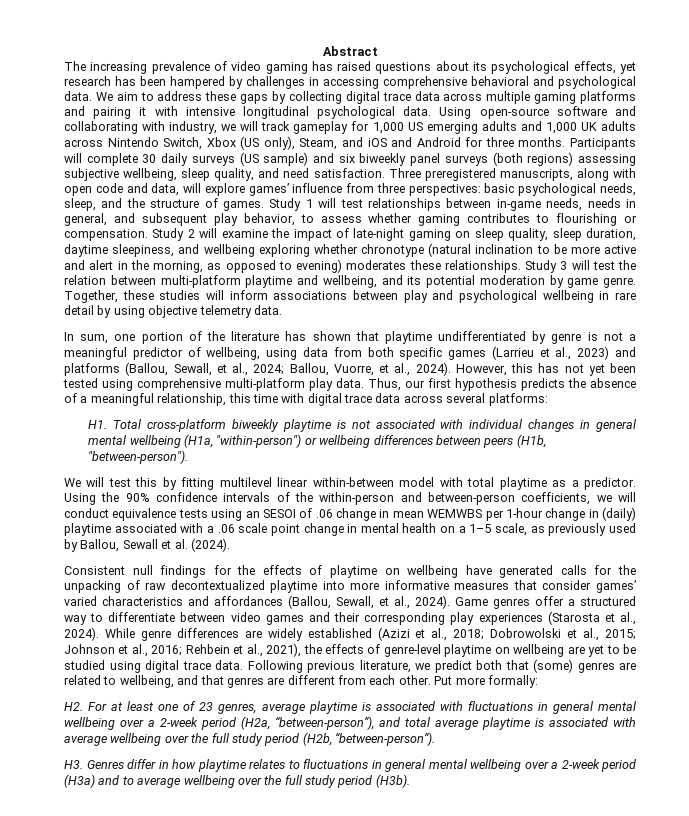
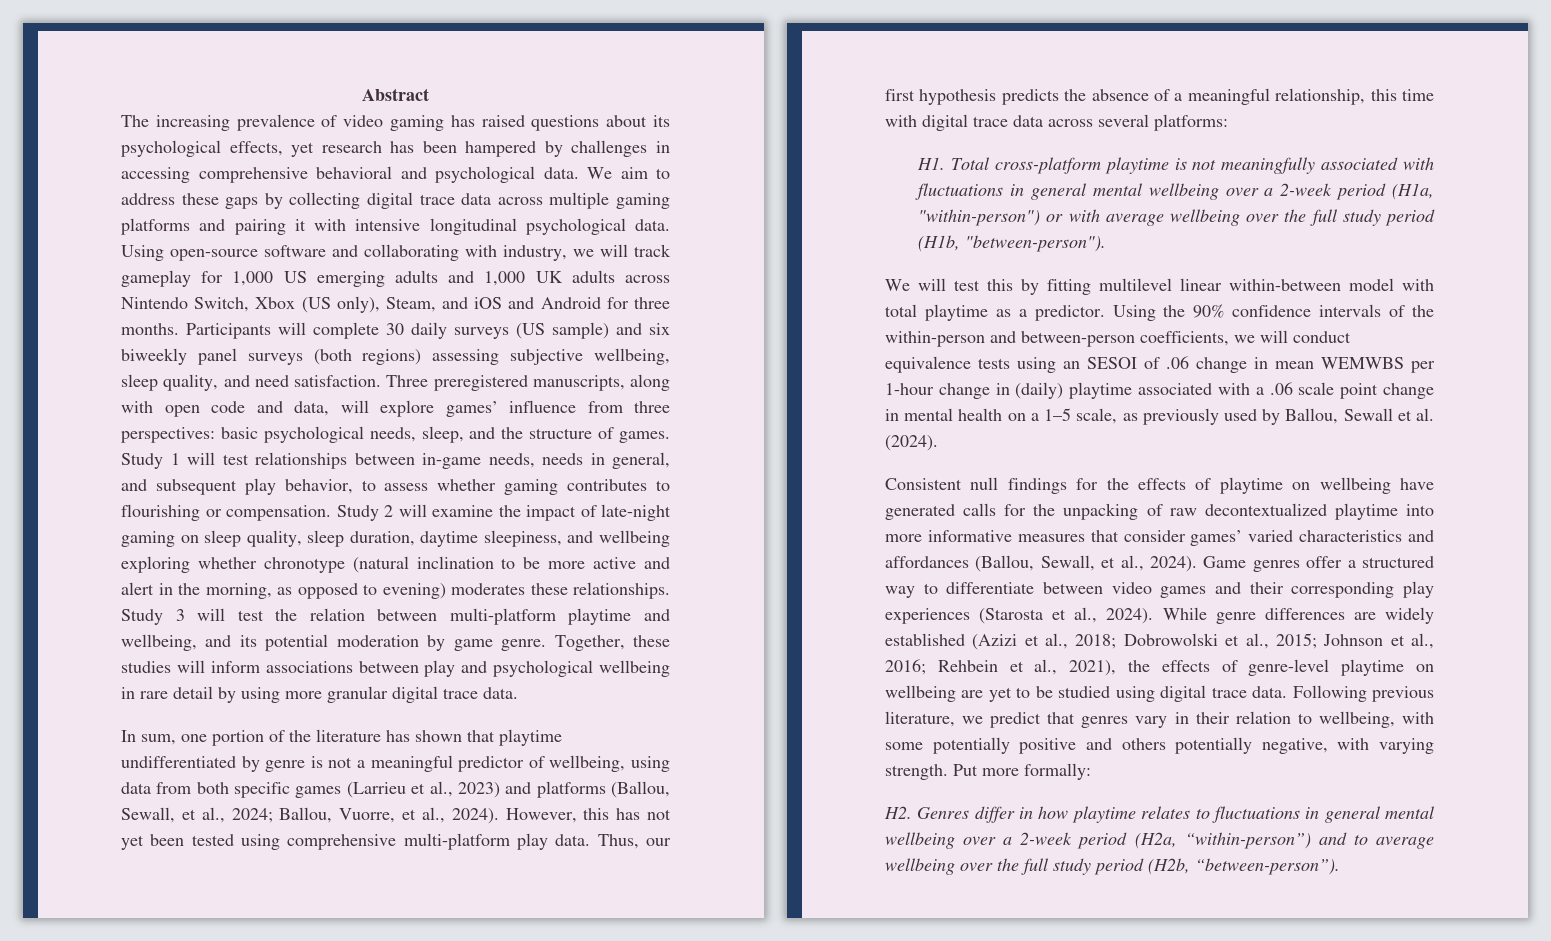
- Together, these studies will inform associations between play and psychological wellbeing in rare detail by using objective telemetry data.
+ Together, these studies will inform associations between play and psychological wellbeing in rare detail by using more granular digital trace data.
- H1. Total cross-platform biweekly playtime is not associated with individual changes in general mental wellbeing (H1a, "within-person") or wellbeing differences between peers (H1b, "between-person").
+ H1. Total cross-platform playtime is not meaningfully associated with fluctuations in general mental wellbeing over a 2-week period (H1a, "within-person") or with average wellbeing over the full study period (H1b, "between-person").
- Following previous literature, we predict both that (some) genres are related to wellbeing, and that genres are different from each other. Put more formally:
- H2. For at least one of 23 genres, average playtime is associated with fluctuations in general mental wellbeing over a 2-week period (H2a, “between-person”), and total average playtime is associated with average wellbeing over the full study period (H2b, “between-person”).
- H3. Genres differ in how playtime relates to fluctuations in general mental wellbeing over a 2-week period (H3a) and to average wellbeing over the full study period (H3b).
+ Following previous literature, we predict that genres vary in their relation to wellbeing, with some potentially positive and others potentially negative, with varying strength. Put more formally:
+ H2. Genres differ in how playtime relates to fluctuations in general mental wellbeing over a 2-week period (H2a, “within-person”) and to average wellbeing over the full study period (H2b, “between-person”).

